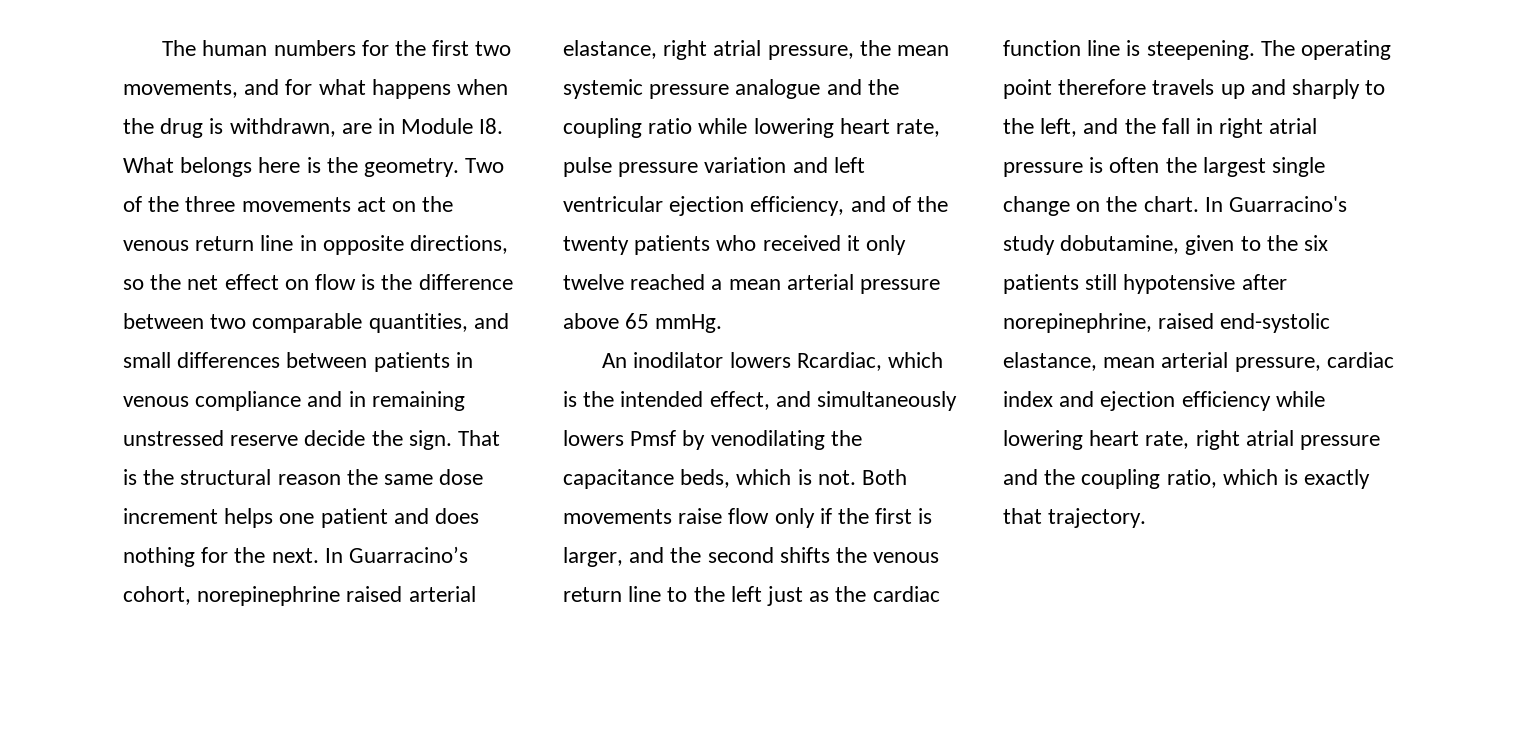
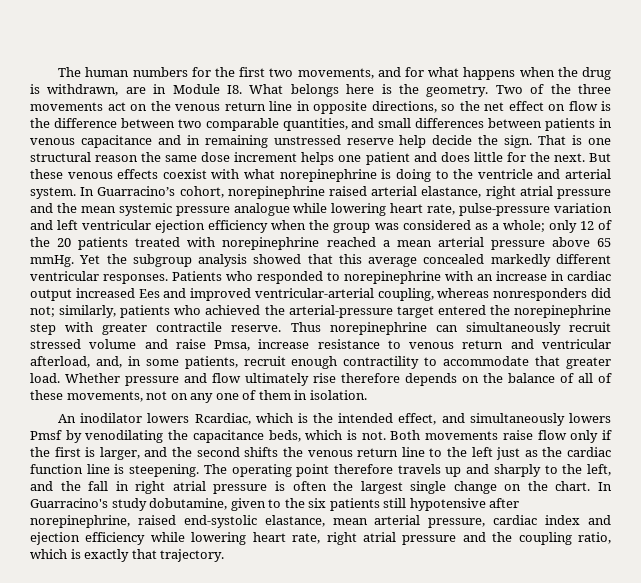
- Two of the three movements act on the venous return line in opposite directions, so the net effect on flow is the difference between two comparable quantities, and small differences between patients in venous compliance and in remaining unstressed reserve decide the sign.
+ Two of the three movements act on the venous return line in opposite directions, so the net effect on flow is the difference between two comparable quantities, and small differences between patients in venous capacitance and in remaining unstressed reserve help decide the sign.
- That is the structural reason the same dose increment helps one patient and does nothing for the next.
+ That is one structural reason the same dose increment helps one patient and does little for the next.
+ But these venous effects coexist with what norepinephrine is doing to the ventricle and arterial system.
- In Guarracino’s cohort, norepinephrine raised arterial elastance, right atrial pressure, the mean systemic pressure analogue and the coupling ratio while lowering heart rate, pulse pressure variation and left ventricular ejection efficiency, and of the twenty patients who received it only twelve reached a mean arterial pressure above 65 mmHg.
+ In Guarracino’s cohort, norepinephrine raised arterial elastance, right atrial pressure and the mean systemic pressure analogue while lowering heart rate, pulse-pressure variation and left ventricular ejection efficiency when the group was considered as a whole; only 12 of the 20 patients treated with norepinephrine reached a mean arterial pressure above 65 mmHg. Yet the subgroup analysis showed that this average concealed markedly different ventricular responses. Patients who responded to norepinephrine with an increase in cardiac output increased Ees and improved ventricular-arterial coupling, whereas nonresponders did not; similarly, patients who achieved the arterial-pressure target entered the norepinephrine step with greater contractile reserve. Thus norepinephrine can simultaneously recruit stressed volume and raise Pmsa, increase resistance to venous return and ventricular afterload, and, in some patients, recruit enough contractility to accommodate that greater load. Whether pressure and flow ultimately rise therefore depends on the balance of all of these movements, not on any one of them in isolation.

